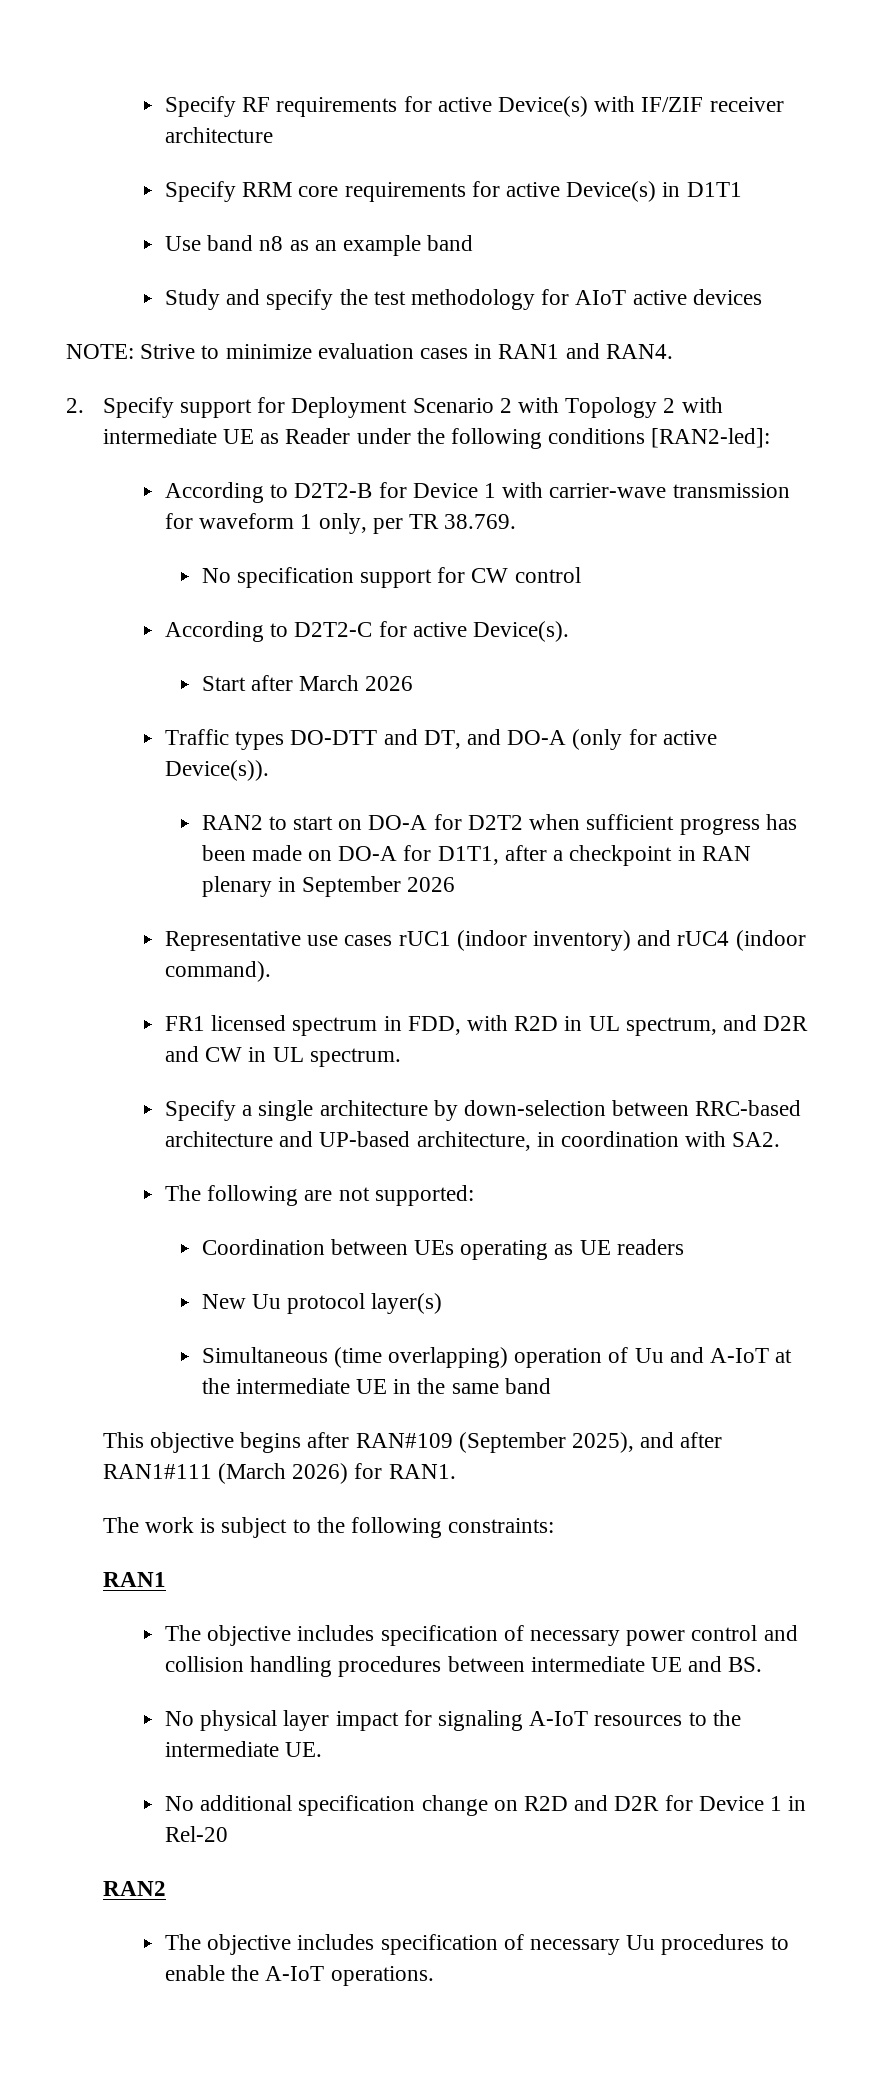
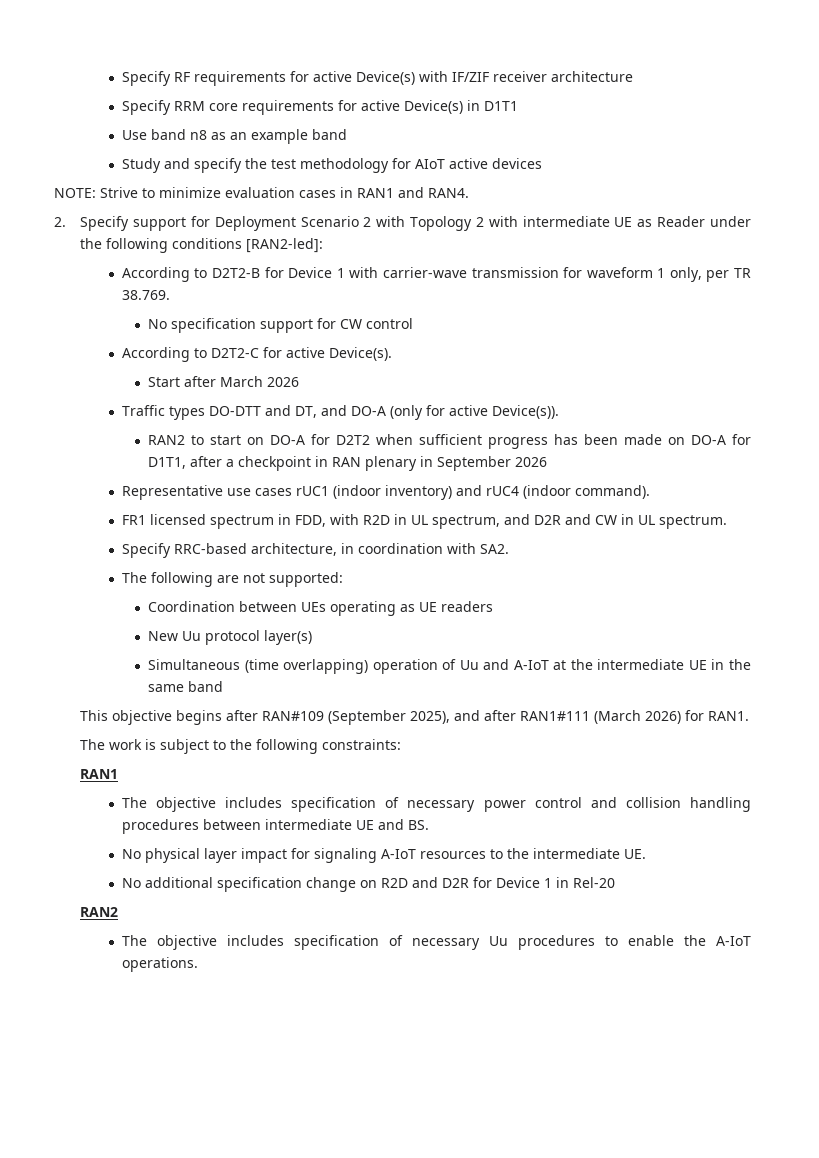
- Specify a single architecture by down-selection between RRC-based architecture and UP-based architecture, in coordination with SA2.
+ Specify RRC-based architecture, in coordination with SA2.

